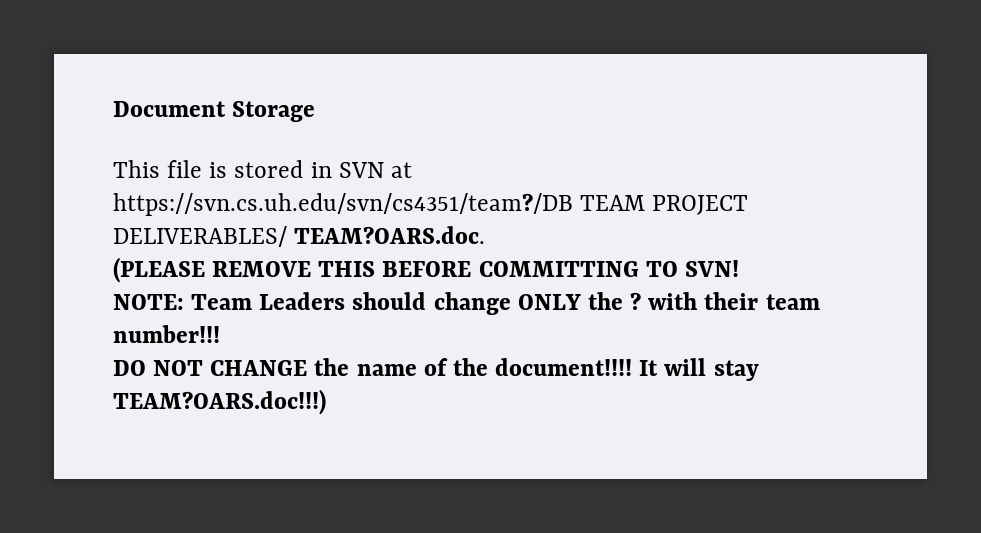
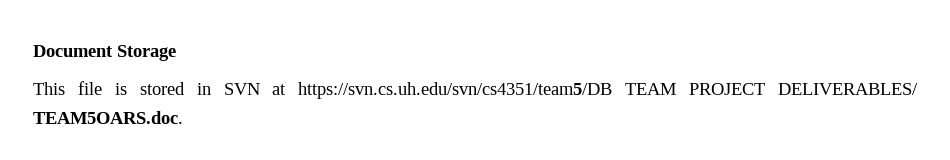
- This file is stored in SVN at https://svn.cs.uh.edu/svn/cs4351/team?/DB TEAM PROJECT DELIVERABLES/ TEAM?OARS.doc.
- (PLEASE REMOVE THIS BEFORE COMMITTING TO SVN!
- NOTE: Team Leaders should change ONLY the ? with their team number!!!
- DO NOT CHANGE the name of the document!!!! It will stay TEAM?OARS.doc!!!)
+ This file is stored in SVN at https://svn.cs.uh.edu/svn/cs4351/team5/DB TEAM PROJECT DELIVERABLES/ TEAM5OARS.doc.

